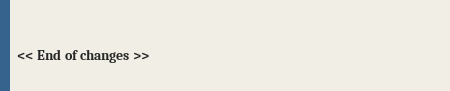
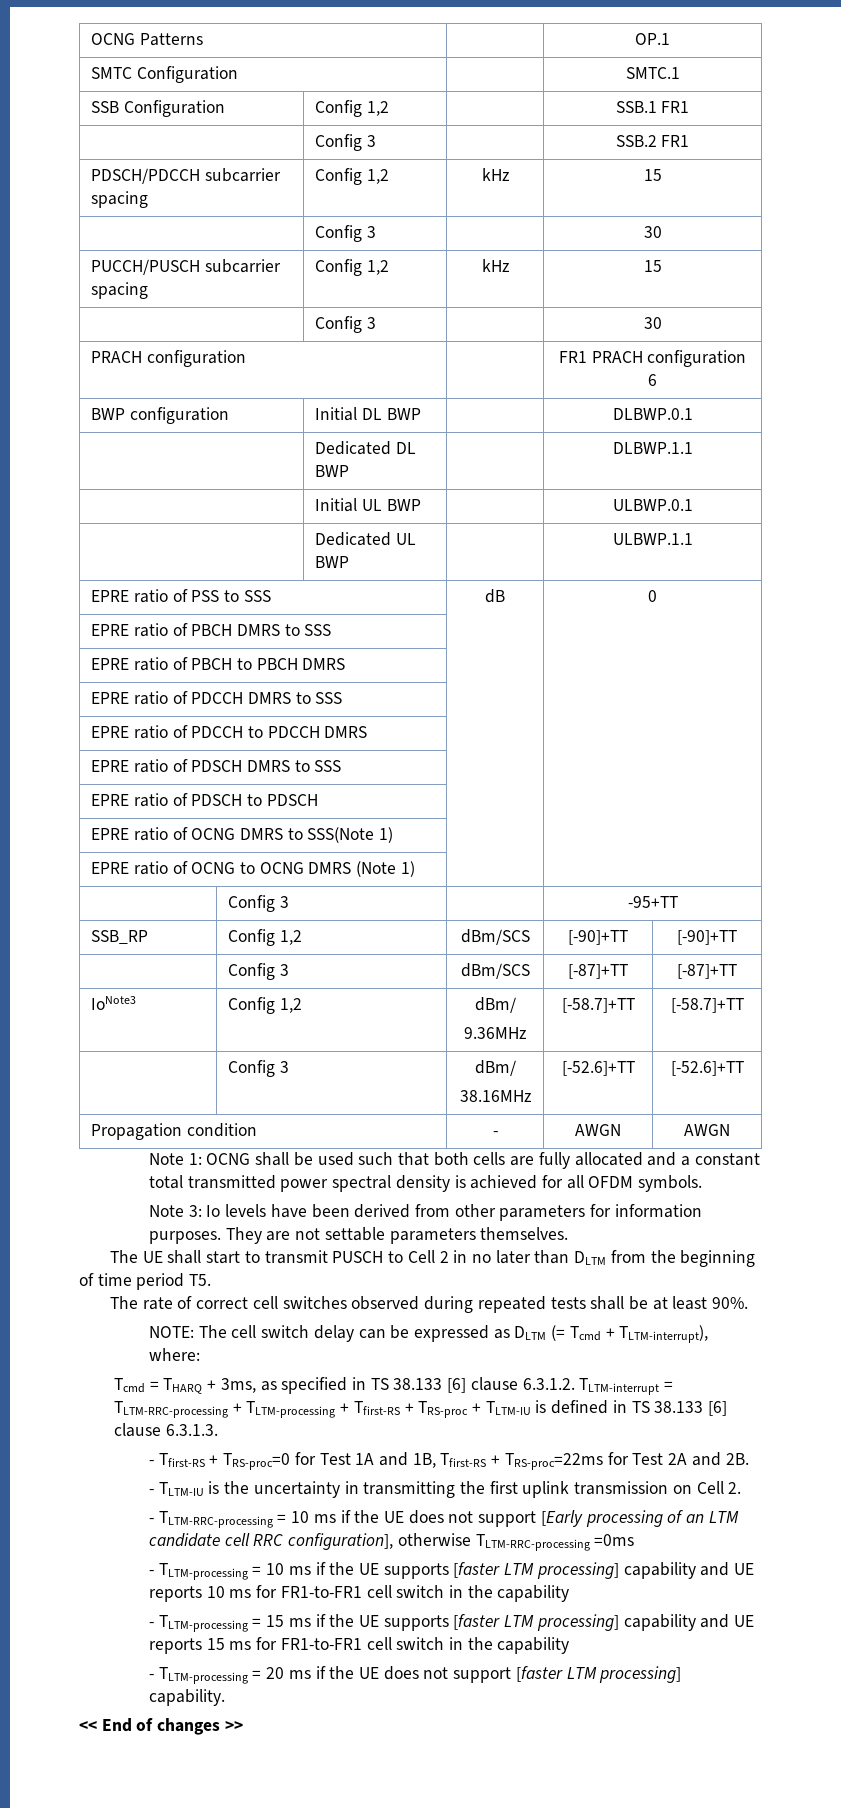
+ OCNG Patterns | | OP.1
+ SMTC Configuration | | SMTC.1
+ SSB Configuration | Config 1,2 | | SSB.1 FR1
+ | Config 3 | | SSB.2 FR1
+ PDSCH/PDCCH subcarrier spacing | Config 1,2 | kHz | 15
+ | Config 3 | | 30
+ PUCCH/PUSCH subcarrier spacing | Config 1,2 | kHz | 15
+ | Config 3 | | 30
+ PRACH configuration | | FR1 PRACH configuration 6
+ BWP configuration | Initial DL BWP | | DLBWP.0.1
+ | Dedicated DL BWP | | DLBWP.1.1
+ | Initial UL BWP | | ULBWP.0.1
+ | Dedicated UL BWP | | ULBWP.1.1
+ EPRE ratio of PSS to SSS | dB | 0
+ EPRE ratio of PBCH DMRS to SSS | |
+ EPRE ratio of PBCH to PBCH DMRS | |
+ EPRE ratio of PDCCH DMRS to SSS | |
+ EPRE ratio of PDCCH to PDCCH DMRS | |
+ EPRE ratio of PDSCH DMRS to SSS | |
+ EPRE ratio of PDSCH to PDSCH | |
+ EPRE ratio of OCNG DMRS to SSS(Note 1) | |
+ EPRE ratio of OCNG to OCNG DMRS (Note 1) | |
+ | Config 3 | | -95+TT
+ SSB_RP | Config 1,2 | dBm/SCS | [-90]+TT | [-90]+TT
+ | Config 3 | dBm/SCS | [-87]+TT | [-87]+TT
+ IoNote3 | Config 1,2 | dBm/
+ 9.36MHz | [-58.7]+TT | [-58.7]+TT
+ | Config 3 | dBm/
+ 38.16MHz | [-52.6]+TT | [-52.6]+TT
+ Propagation condition | - | AWGN | AWGN
+ Note 1: OCNG shall be used such that both cells are fully allocated and a constant total transmitted power spectral density is achieved for all OFDM symbols.
+ Note 3: Io levels have been derived from other parameters for information purposes. They are not settable parameters themselves.
+ The UE shall start to transmit PUSCH to Cell 2 in no later than DLTM from the beginning of time period T5.
+ The rate of correct cell switches observed during repeated tests shall be at least 90%.
+ NOTE: The cell switch delay can be expressed as DLTM (= Tcmd + TLTM-interrupt), where:
+ Tcmd = THARQ + 3ms, as specified in TS 38.133 [6] clause 6.3.1.2. TLTM-interrupt = TLTM-RRC-processing + TLTM-processing + Tfirst-RS + TRS-proc + TLTM-IU is defined in TS 38.133 [6] clause 6.3.1.3.
+ - Tfirst-RS + TRS-proc=0 for Test 1A and 1B, Tfirst-RS + TRS-proc=22ms for Test 2A and 2B.
+ - TLTM-IU is the uncertainty in transmitting the first uplink transmission on Cell 2.
+ - TLTM-RRC-processing = 10 ms if the UE does not support [Early processing of an LTM candidate cell RRC configuration], otherwise TLTM-RRC-processing =0ms
+ - TLTM-processing = 10 ms if the UE supports [faster LTM processing] capability and UE reports 10 ms for FR1-to-FR1 cell switch in the capability
+ - TLTM-processing = 15 ms if the UE supports [faster LTM processing] capability and UE reports 15 ms for FR1-to-FR1 cell switch in the capability
+ - TLTM-processing = 20 ms if the UE does not support [faster LTM processing] capability.

